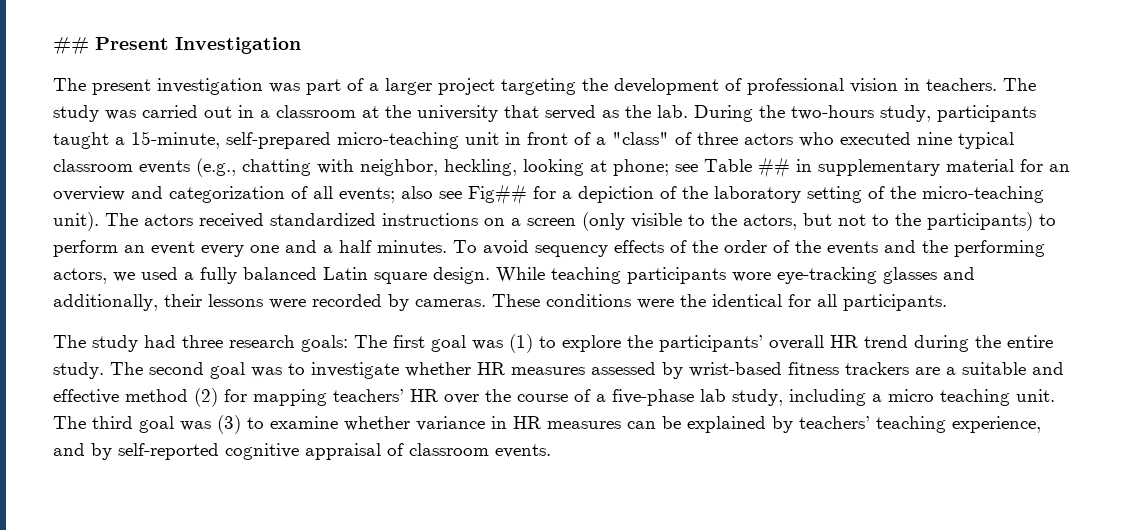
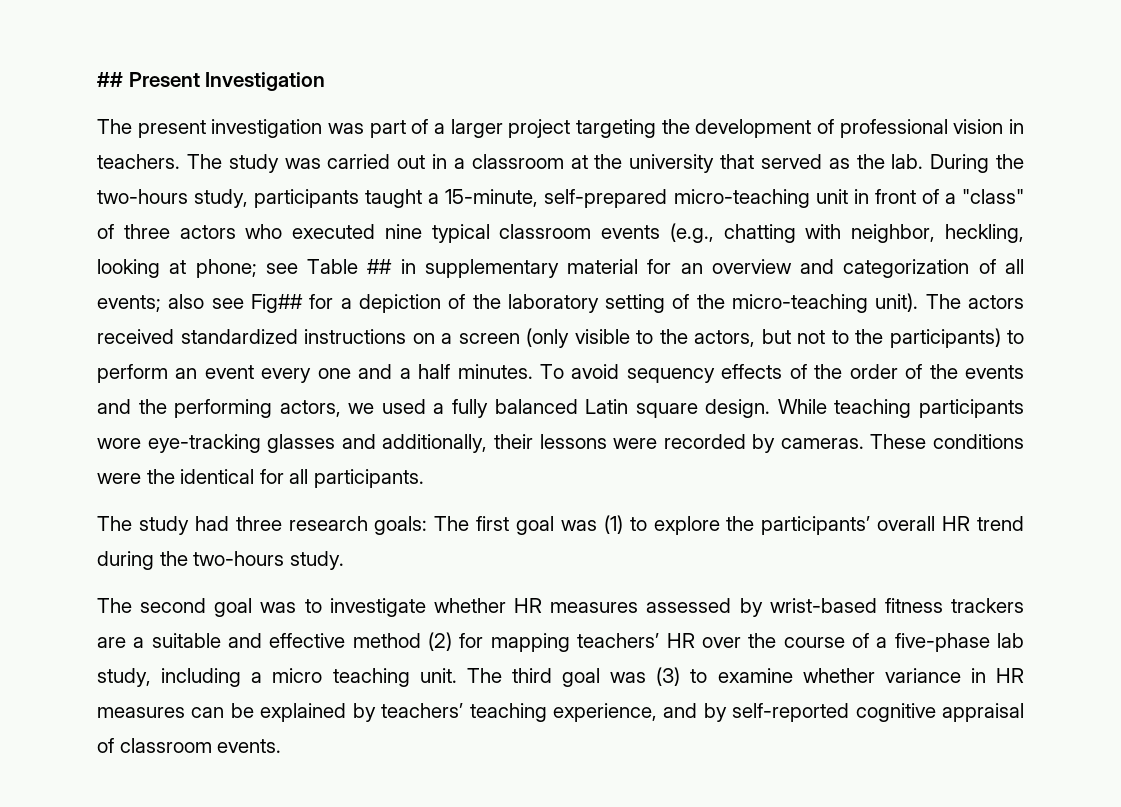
- The study had three research goals: The first goal was (1) to explore the participants’ overall HR trend during the entire study. The second goal was to investigate whether HR measures assessed by wrist-based fitness trackers are a suitable and effective method (2) for mapping teachers’ HR over the course of a five-phase lab study, including a micro teaching unit.
+ The study had three research goals: The first goal was (1) to explore the participants’ overall HR trend during the two-hours study.
+ The second goal was to investigate whether HR measures assessed by wrist-based fitness trackers are a suitable and effective method (2) for mapping teachers’ HR over the course of a five-phase lab study, including a micro teaching unit.

